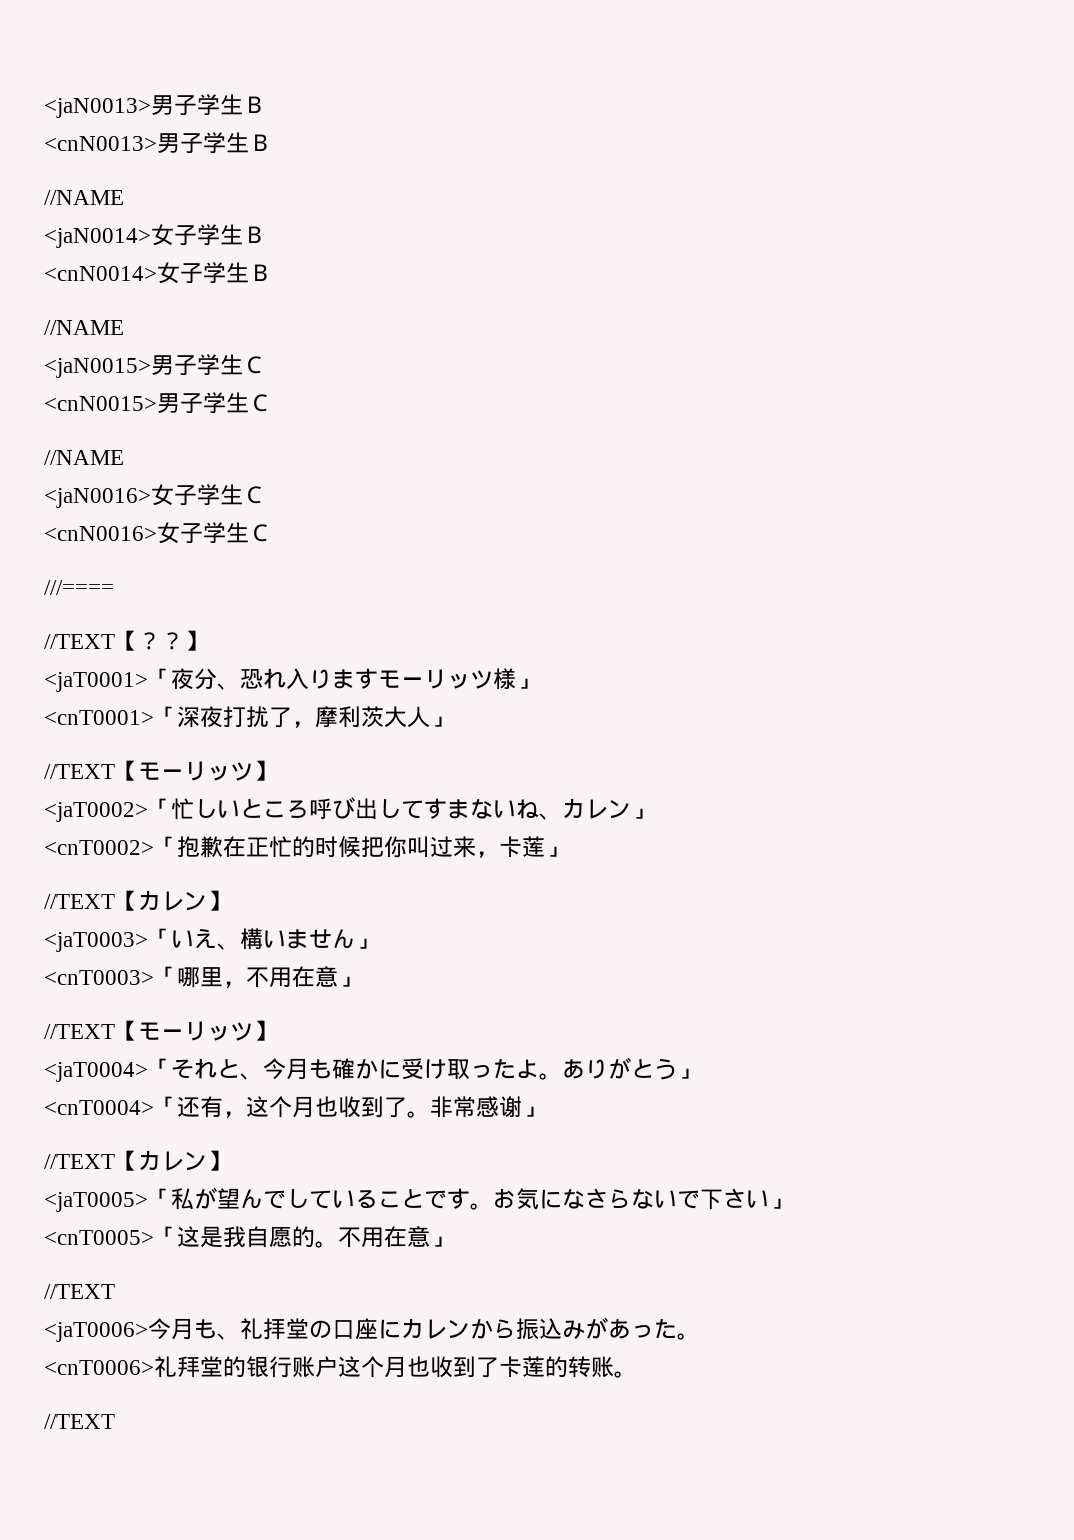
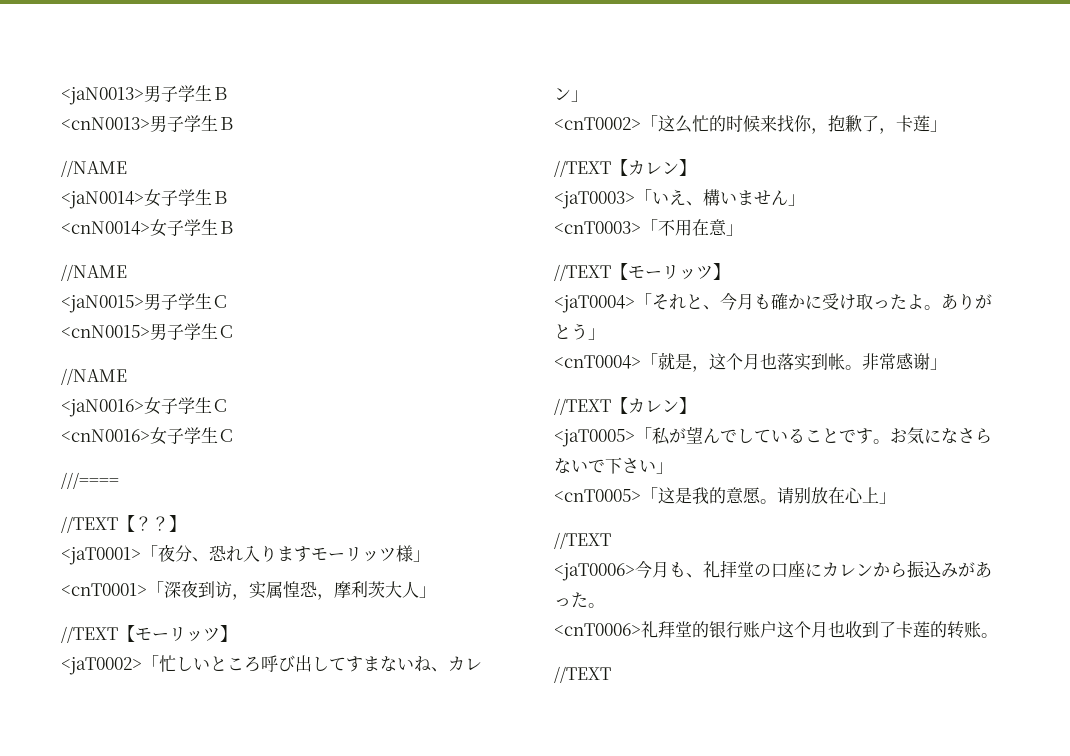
- <cnT0001>「深夜打扰了，摩利茨大人」
+ <cnT0001>「深夜到访，实属惶恐，摩利茨大人」
- <cnT0002>「抱歉在正忙的时候把你叫过来，卡莲」
+ <cnT0002>「这么忙的时候来找你，抱歉了，卡莲」
- <cnT0003>「哪里，不用在意」
+ <cnT0003>「不用在意」
- <cnT0004>「还有，这个月也收到了。
+ <cnT0004>「就是，这个月也落实到帐。
- <cnT0005>「这是我自愿的。不用在意」
+ <cnT0005>「这是我的意愿。请别放在心上」

